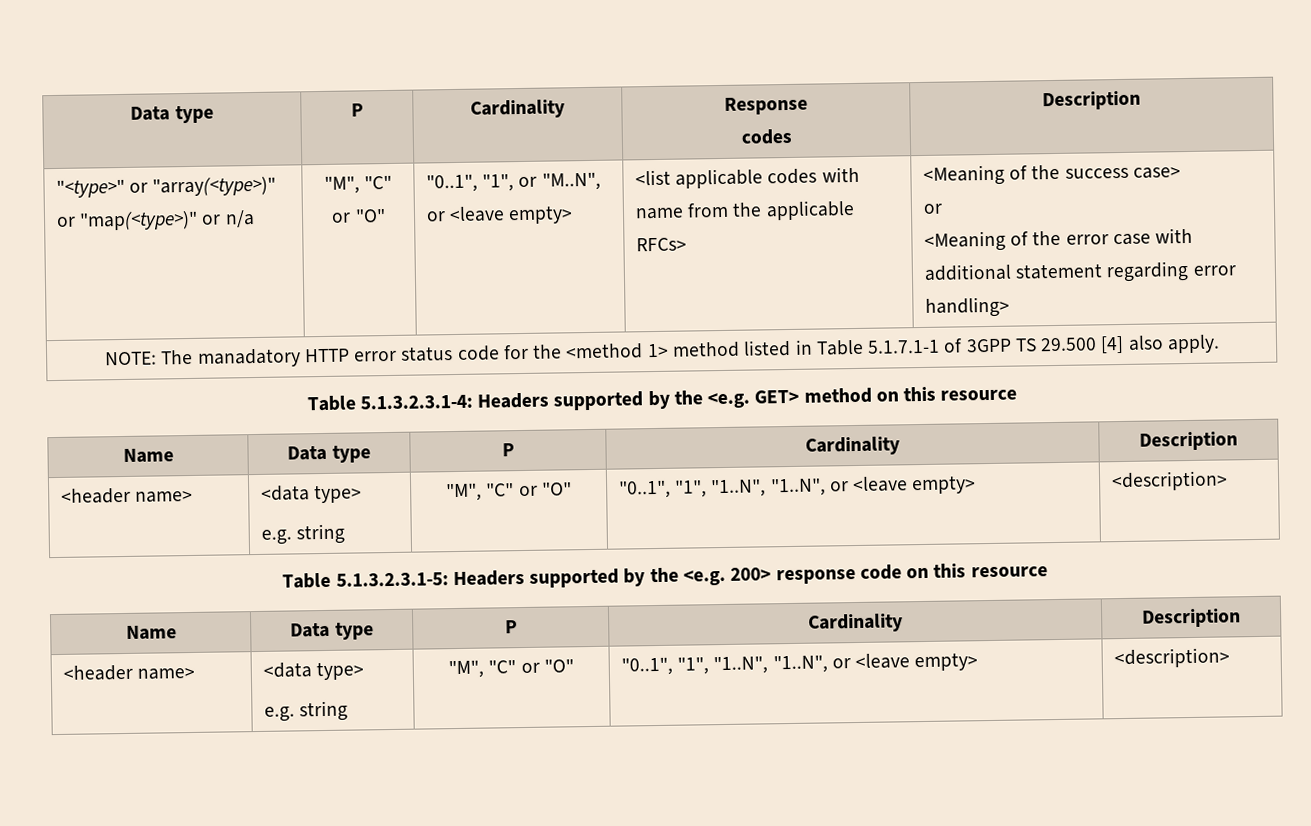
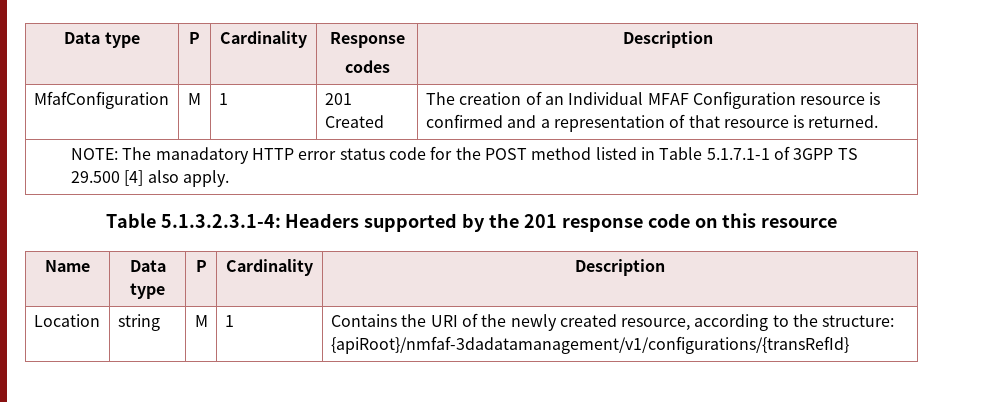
- "<type>" or "array(<type>)" or "map(<type>)" or n/a | "M", "C" or "O" | "0..1", "1", or "M..N", or <leave empty> | <list applicable codes with name from the applicable RFCs> | <Meaning of the success case>
- or
- <Meaning of the error case with additional statement regarding error handling>
+ MfafConfiguration | M | 1 | 201 Created | The creation of an Individual MFAF Configuration resource is confirmed and a representation of that resource is returned.
- NOTE: The manadatory HTTP error status code for the <method 1> method listed in Table 5.1.7.1-1 of 3GPP TS 29.500 [4] also apply.
+ NOTE: The manadatory HTTP error status code for the POST method listed in Table 5.1.7.1-1 of 3GPP TS 29.500 [4] also apply.
- Table 5.1.3.2.3.1-4: Headers supported by the <e.g. GET> method on this resource
+ Table 5.1.3.2.3.1-4: Headers supported by the 201 response code on this resource
  Name | Data type | P | Cardinality | Description
- <header name> | <data type>
- e.g. string | "M", "C" or "O" | "0..1", "1", "1..N", "1..N", or <leave empty> | <description>
- Table 5.1.3.2.3.1-5: Headers supported by the <e.g. 200> response code on this resource
- Name | Data type | P | Cardinality | Description
- <header name> | <data type>
- e.g. string | "M", "C" or "O" | "0..1", "1", "1..N", "1..N", or <leave empty> | <description>
+ Location | string | M | 1 | Contains the URI of the newly created resource, according to the structure: {apiRoot}/nmfaf-3dadatamanagement/v1/configurations/{transRefId}

